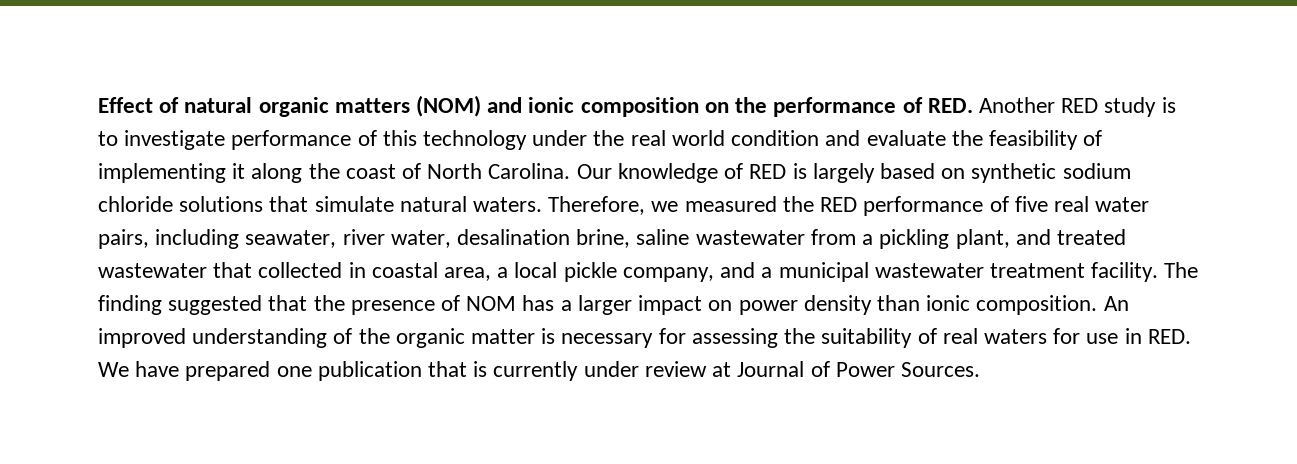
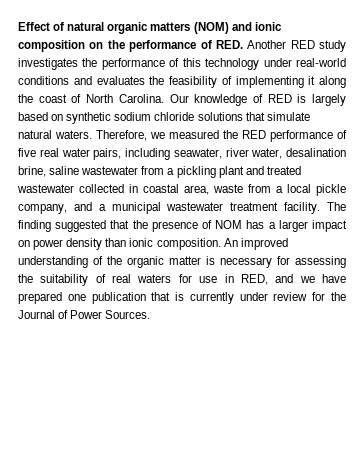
- Effect of natural organic matters (NOM) and ionic composition on the performance of RED. Another RED study is to investigate performance of this technology under the real world condition and evaluate the feasibility of implementing it along the coast of North Carolina.
+ Effect of natural organic matters (NOM) and ionic composition on the performance of RED. Another RED study investigates the performance of this technology under real-world conditions and evaluates the feasibility of implementing it along the coast of North Carolina.
- Therefore, we measured the RED performance of five real water pairs, including seawater, river water, desalination brine, saline wastewater from a pickling plant, and treated wastewater that collected in coastal area, a local pickle company, and a municipal wastewater treatment facility.
+ Therefore, we measured the RED performance of five real water pairs, including seawater, river water, desalination brine, saline wastewater from a pickling plant and treated wastewater collected in coastal area, waste from a local pickle company, and a municipal wastewater treatment facility.
- An improved understanding of the organic matter is necessary for assessing the suitability of real waters for use in RED. We have prepared one publication that is currently under review at Journal of Power Sources.
+ An improved understanding of the organic matter is necessary for assessing the suitability of real waters for use in RED, and we have prepared one publication that is currently under review for the Journal of Power Sources.

